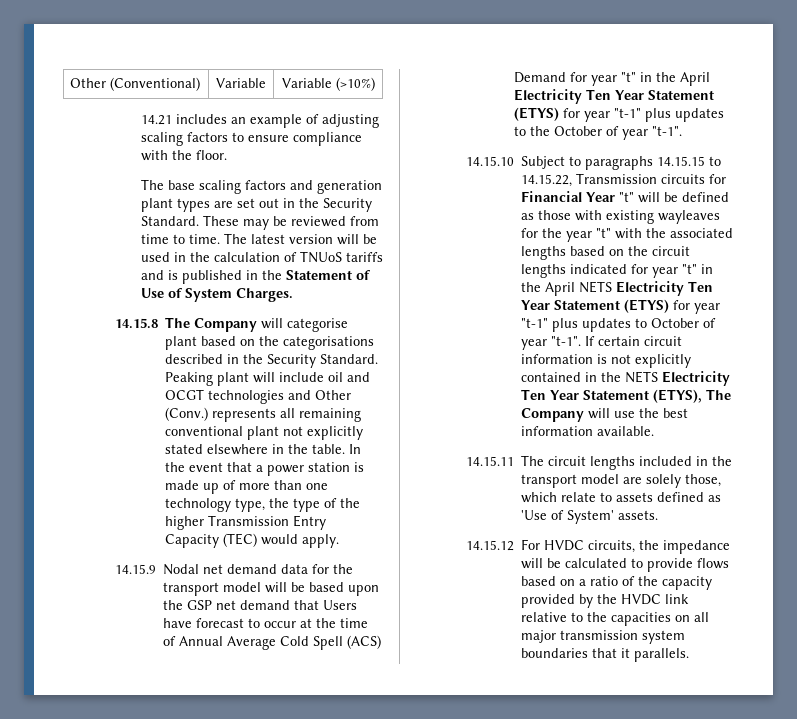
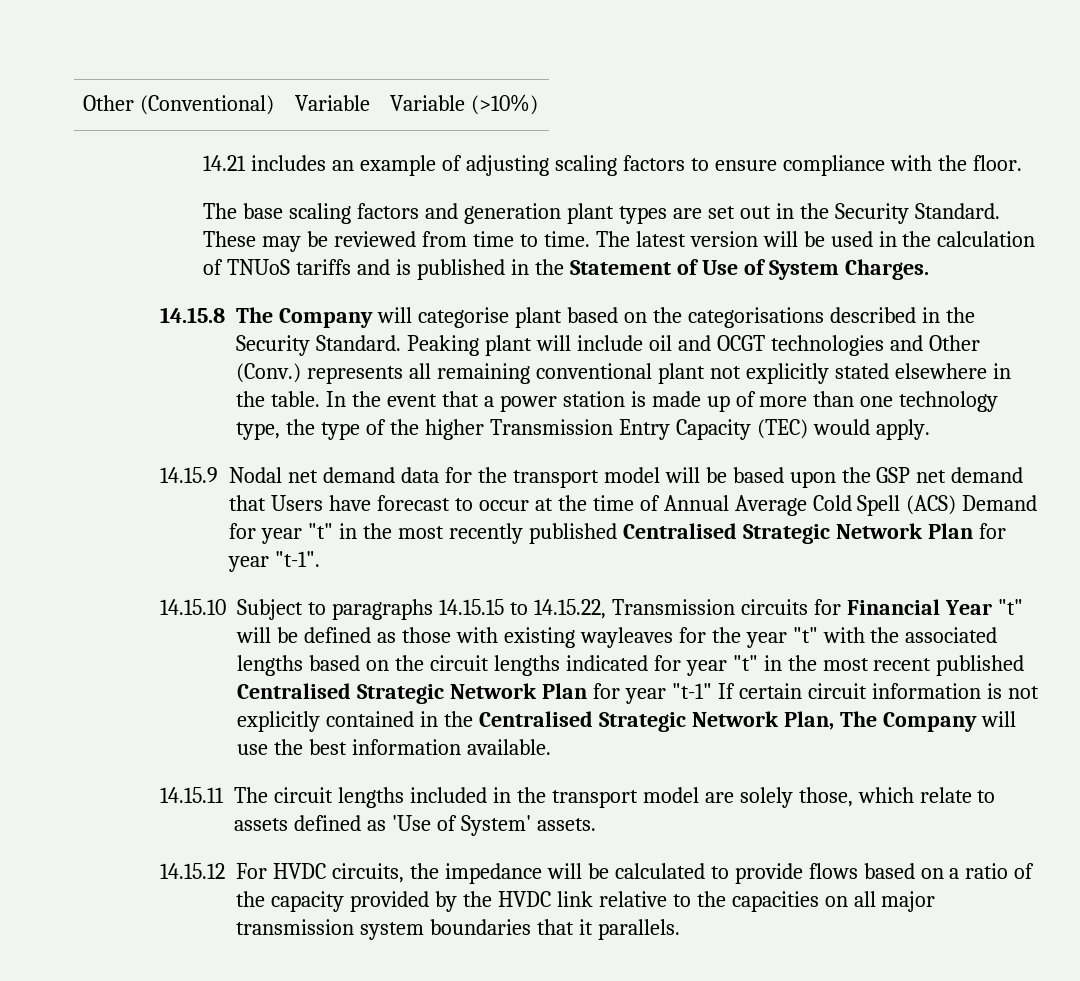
- 14.15.9 Nodal net demand data for the transport model will be based upon the GSP net demand that Users have forecast to occur at the time of Annual Average Cold Spell (ACS) Demand for year "t" in the April Electricity Ten Year Statement (ETYS) for year "t-1" plus updates to the October of year "t-1".
+ 14.15.9 Nodal net demand data for the transport model will be based upon the GSP net demand that Users have forecast to occur at the time of Annual Average Cold Spell (ACS) Demand for year "t" in the most recently published Centralised Strategic Network Plan for year "t-1".
- 14.15.10 Subject to paragraphs 14.15.15 to 14.15.22, Transmission circuits for Financial Year "t" will be defined as those with existing wayleaves for the year "t" with the associated lengths based on the circuit lengths indicated for year "t" in the April NETS Electricity Ten Year Statement (ETYS) for year "t-1" plus updates to October of year "t-1". If certain circuit information is not explicitly contained in the NETS Electricity Ten Year Statement (ETYS), The Company will use the best information available.
+ 14.15.10 Subject to paragraphs 14.15.15 to 14.15.22, Transmission circuits for Financial Year "t" will be defined as those with existing wayleaves for the year "t" with the associated lengths based on the circuit lengths indicated for year "t" in the most recent published Centralised Strategic Network Plan for year "t-1" If certain circuit information is not explicitly contained in the Centralised Strategic Network Plan, The Company will use the best information available.

